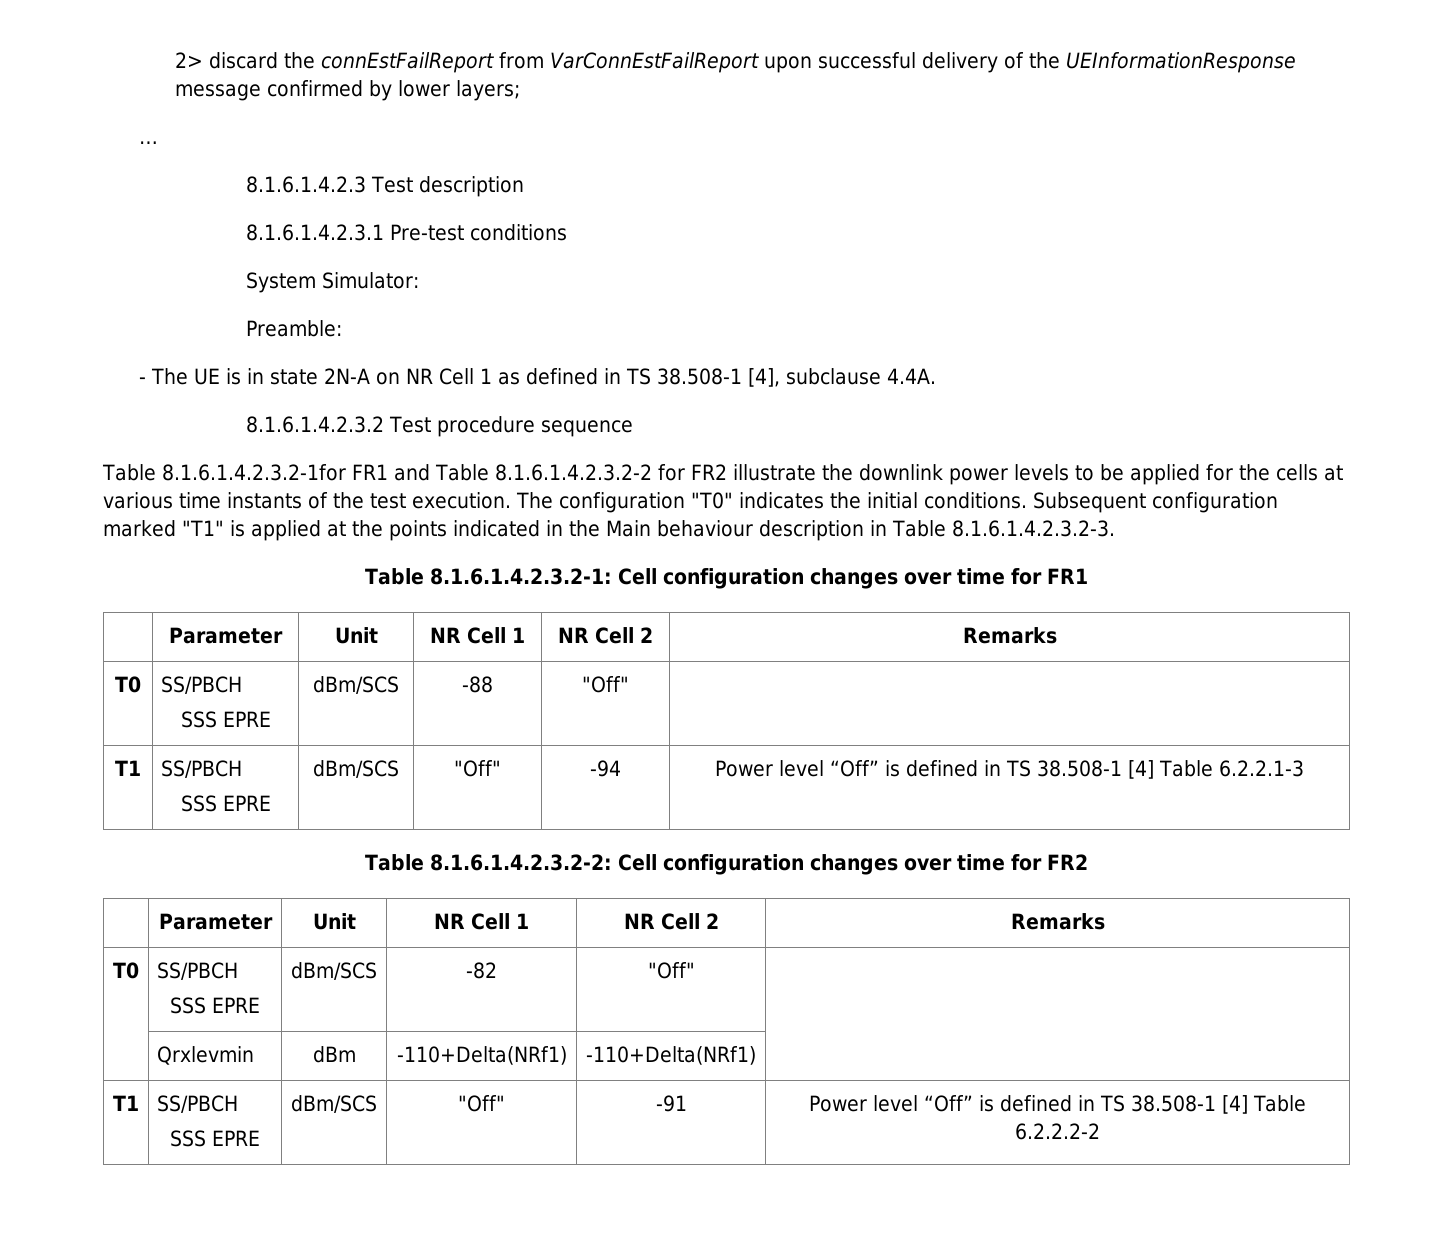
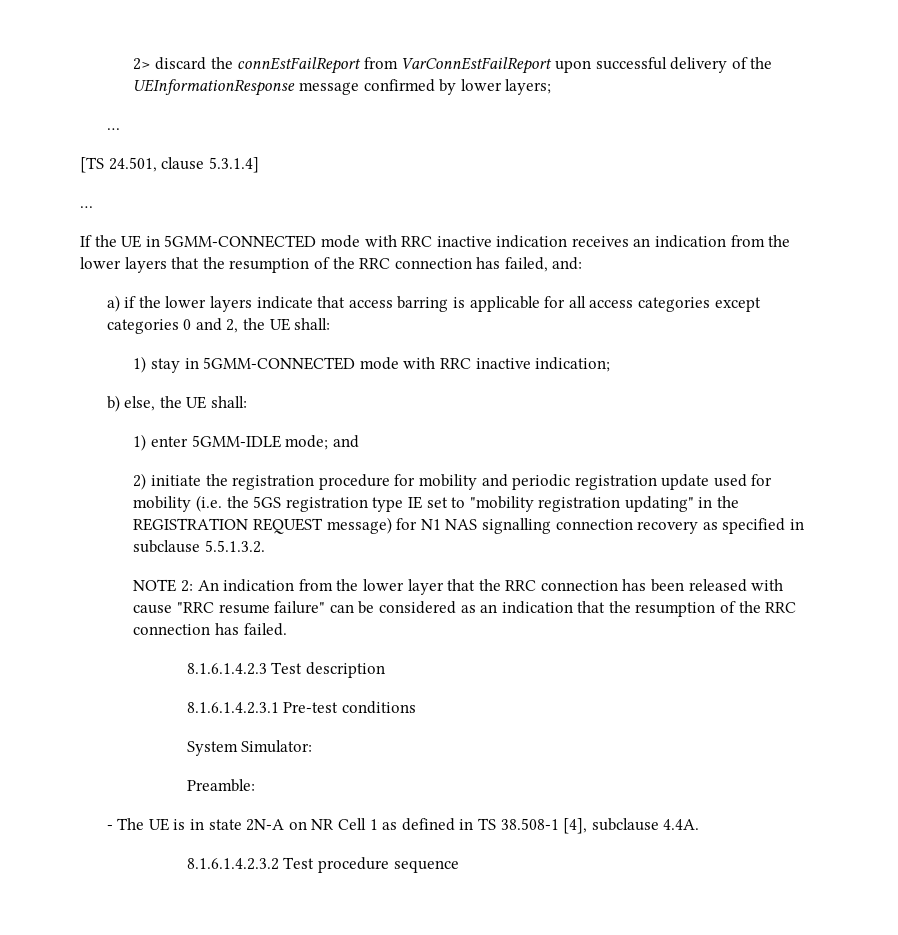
+ [TS 24.501, clause 5.3.1.4]
+ …
+ If the UE in 5GMM-CONNECTED mode with RRC inactive indication receives an indication from the lower layers that the resumption of the RRC connection has failed, and:
+ a) if the lower layers indicate that access barring is applicable for all access categories except categories 0 and 2, the UE shall:
+ 1) stay in 5GMM-CONNECTED mode with RRC inactive indication;
+ b) else, the UE shall:
+ 1) enter 5GMM-IDLE mode; and
+ 2) initiate the registration procedure for mobility and periodic registration update used for mobility (i.e. the 5GS registration type IE set to "mobility registration updating" in the REGISTRATION REQUEST message) for N1 NAS signalling connection recovery as specified in subclause 5.5.1.3.2.
+ NOTE 2: An indication from the lower layer that the RRC connection has been released with cause "RRC resume failure" can be considered as an indication that the resumption of the RRC connection has failed.
- Table 8.1.6.1.4.2.3.2-1for FR1 and Table 8.1.6.1.4.2.3.2-2 for FR2 illustrate the downlink power levels to be applied for the cells at various time instants of the test execution. The configuration "T0" indicates the initial conditions. Subsequent configuration marked "T1" is applied at the points indicated in the Main behaviour description in Table 8.1.6.1.4.2.3.2-3.
- Table 8.1.6.1.4.2.3.2-1: Cell configuration changes over time for FR1
- | Parameter | Unit | NR Cell 1 | NR Cell 2 | Remarks
- T0 | SS/PBCH
- SSS EPRE | dBm/SCS | -88 | "Off" |
- T1 | SS/PBCH
- SSS EPRE | dBm/SCS | "Off" | -94 | Power level “Off” is defined in TS 38.508-1 [4] Table 6.2.2.1-3
- Table 8.1.6.1.4.2.3.2-2: Cell configuration changes over time for FR2
- | Parameter | Unit | NR Cell 1 | NR Cell 2 | Remarks
- T0 | SS/PBCH
- SSS EPRE | dBm/SCS | -82 | "Off" |
- | Qrxlevmin | dBm | -110+Delta(NRf1) | -110+Delta(NRf1) |
- T1 | SS/PBCH
- SSS EPRE | dBm/SCS | "Off" | -91 | Power level “Off” is defined in TS 38.508-1 [4] Table 6.2.2.2-2

